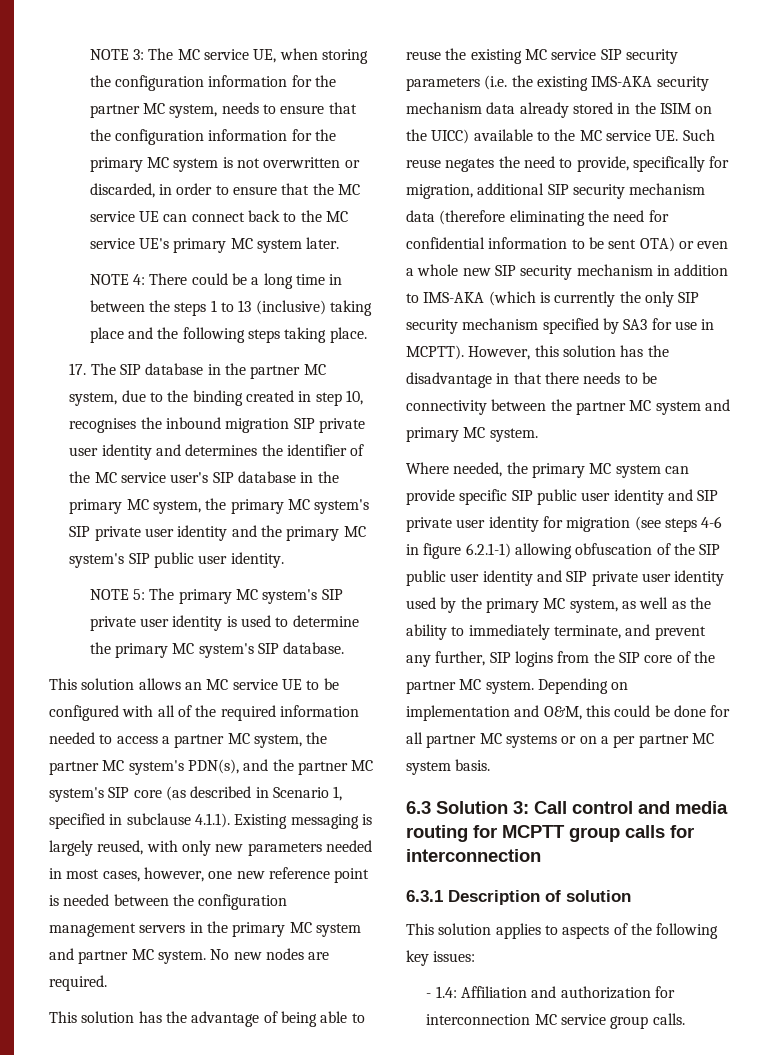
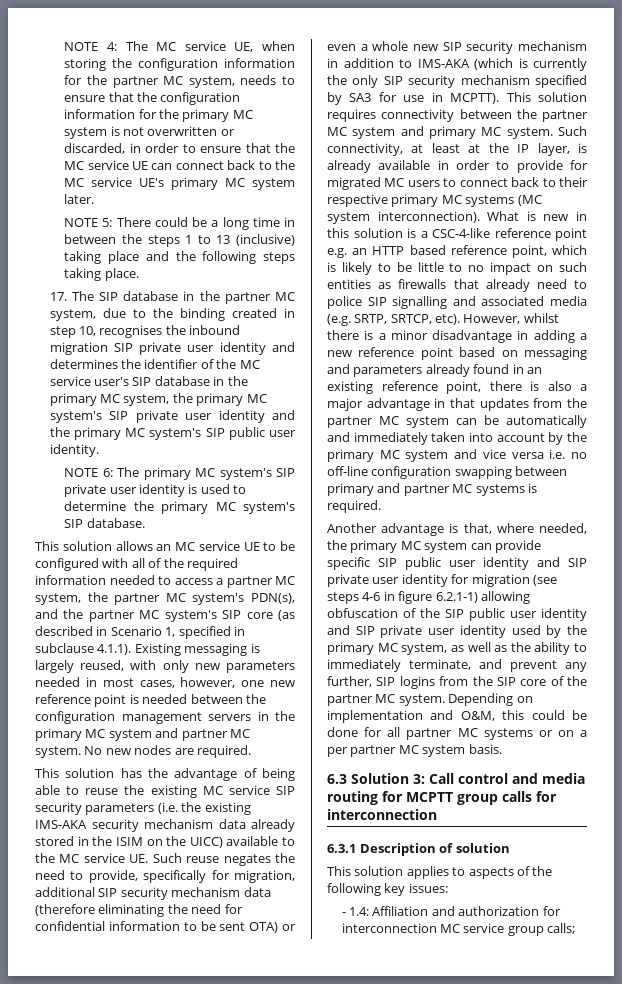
- NOTE 3: The MC service UE, when storing the configuration information for the partner MC system, needs to ensure that the configuration information for the primary MC system is not overwritten or discarded, in order to ensure that the MC service UE can connect back to the MC service UE's primary MC system later.
+ NOTE 4: The MC service UE, when storing the configuration information for the partner MC system, needs to ensure that the configuration information for the primary MC system is not overwritten or discarded, in order to ensure that the MC service UE can connect back to the MC service UE's primary MC system later.
- NOTE 4: There could be a long time in between the steps 1 to 13 (inclusive) taking place and the following steps taking place.
+ NOTE 5: There could be a long time in between the steps 1 to 13 (inclusive) taking place and the following steps taking place.
- NOTE 5: The primary MC system's SIP private user identity is used to determine the primary MC system's SIP database.
+ NOTE 6: The primary MC system's SIP private user identity is used to determine the primary MC system's SIP database.
- However, this solution has the disadvantage in that there needs to be connectivity between the partner MC system and primary MC system.
- Where needed, the primary MC system can provide specific SIP public user identity and SIP private user identity for migration (see steps 4-6 in figure 6.2.1-1) allowing obfuscation of the SIP public user identity and SIP private user identity used by the primary MC system, as well as the ability to immediately terminate, and prevent any further, SIP logins from the SIP core of the partner MC system.
+ This solution requires connectivity between the partner MC system and primary MC system. Such connectivity, at least at the IP layer, is already available in order to provide for migrated MC users to connect back to their respective primary MC systems (MC system interconnection). What is new in this solution is a CSC-4-like reference point e.g. an HTTP based reference point, which is likely to be little to no impact on such entities as firewalls that already need to police SIP signalling and associated media (e.g. SRTP, SRTCP, etc). However, whilst there is a minor disadvantage in adding a new reference point based on messaging and parameters already found in an existing reference point, there is also a major advantage in that updates from the partner MC system can be automatically and immediately taken into account by the primary MC system and vice versa i.e. no off-line configuration swapping between primary and partner MC systems is required.
+ Another advantage is that, where needed, the primary MC system can provide specific SIP public user identity and SIP private user identity for migration (see steps 4-6 in figure 6.2.1-1) allowing obfuscation of the SIP public user identity and SIP private user identity used by the primary MC system, as well as the ability to immediately terminate, and prevent any further, SIP logins from the SIP core of the partner MC system.
- - 1.4: Affiliation and authorization for interconnection MC service group calls.
+ - 1.4: Affiliation and authorization for interconnection MC service group calls;

